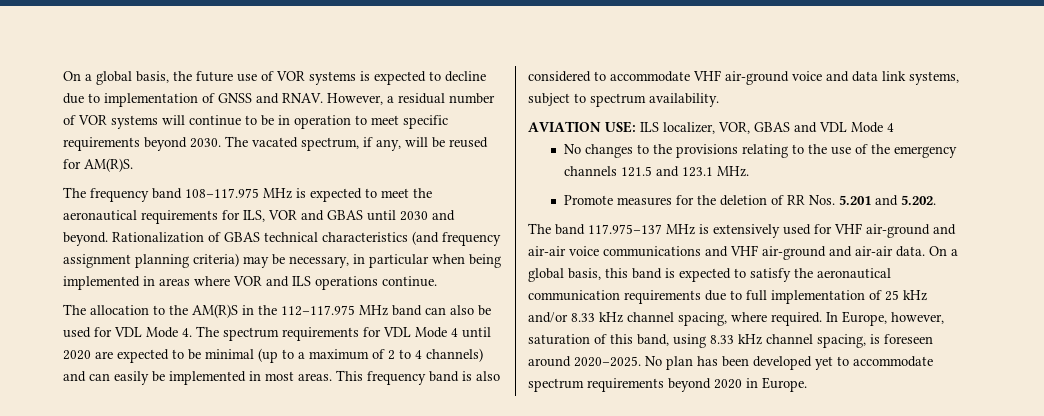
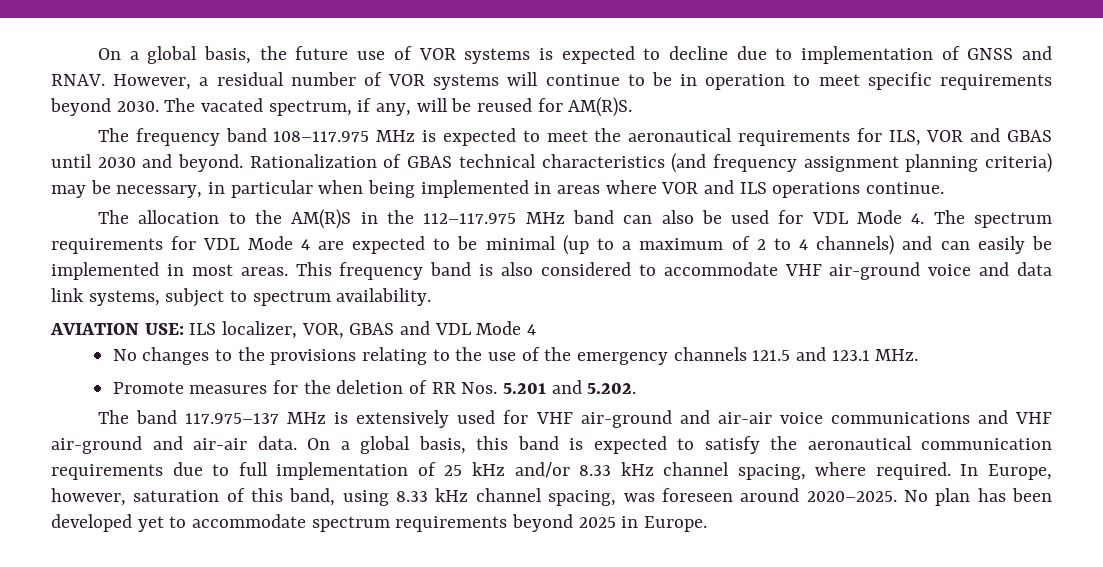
- The allocation to the AM(R)S in the 112–117.975 MHz band can also be used for VDL Mode 4. The spectrum requirements for VDL Mode 4 until 2020 are expected to be minimal (up to a maximum of 2 to 4 channels) and can easily be implemented in most areas.
+ The allocation to the AM(R)S in the 112–117.975 MHz band can also be used for VDL Mode 4. The spectrum requirements for VDL Mode 4 are expected to be minimal (up to a maximum of 2 to 4 channels) and can easily be implemented in most areas.
- In Europe, however, saturation of this band, using 8.33 kHz channel spacing, is foreseen around 2020–2025.
+ In Europe, however, saturation of this band, using 8.33 kHz channel spacing, was foreseen around 2020–2025.
- No plan has been developed yet to accommodate spectrum requirements beyond 2020 in Europe.
+ No plan has been developed yet to accommodate spectrum requirements beyond 2025 in Europe.

